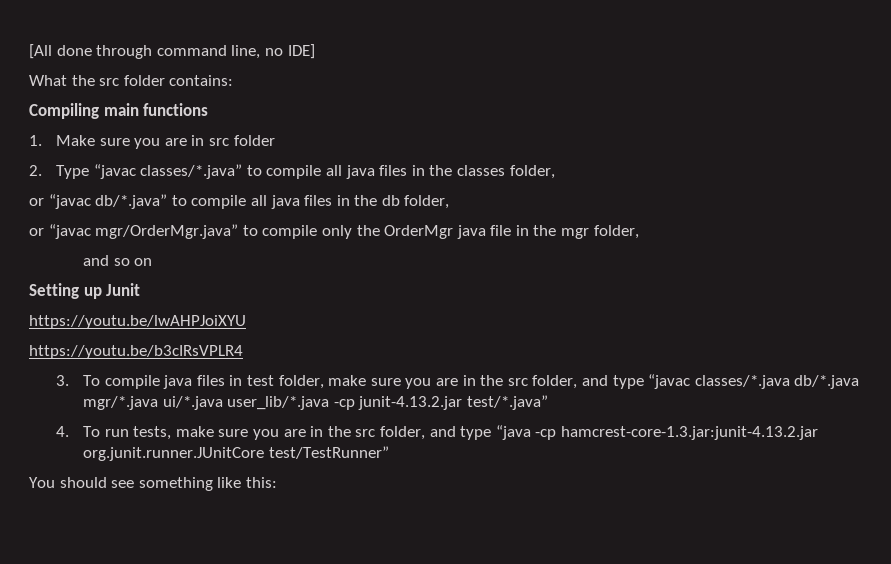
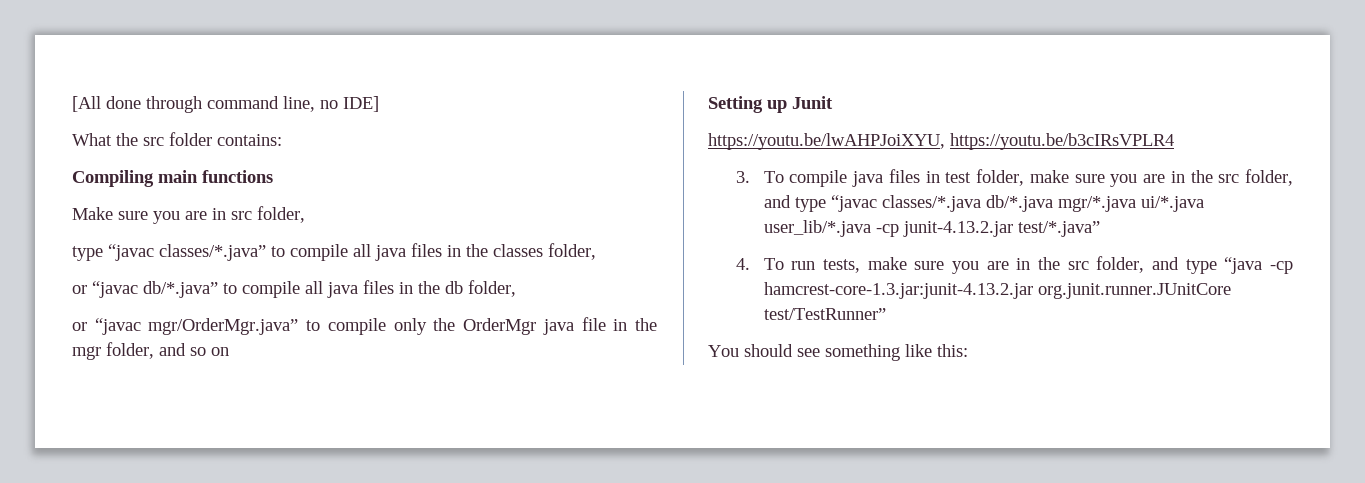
- 1. Make sure you are in src folder
- 2. Type “javac classes/*.java” to compile all java files in the classes folder,
+ Make sure you are in src folder,
+ type “javac classes/*.java” to compile all java files in the classes folder,
- or “javac mgr/OrderMgr.java” to compile only the OrderMgr java file in the mgr folder,
- and so on
+ or “javac mgr/OrderMgr.java” to compile only the OrderMgr java file in the mgr folder, and so on
- https://youtu.be/lwAHPJoiXYU
- https://youtu.be/b3cIRsVPLR4
+ https://youtu.be/lwAHPJoiXYU, https://youtu.be/b3cIRsVPLR4

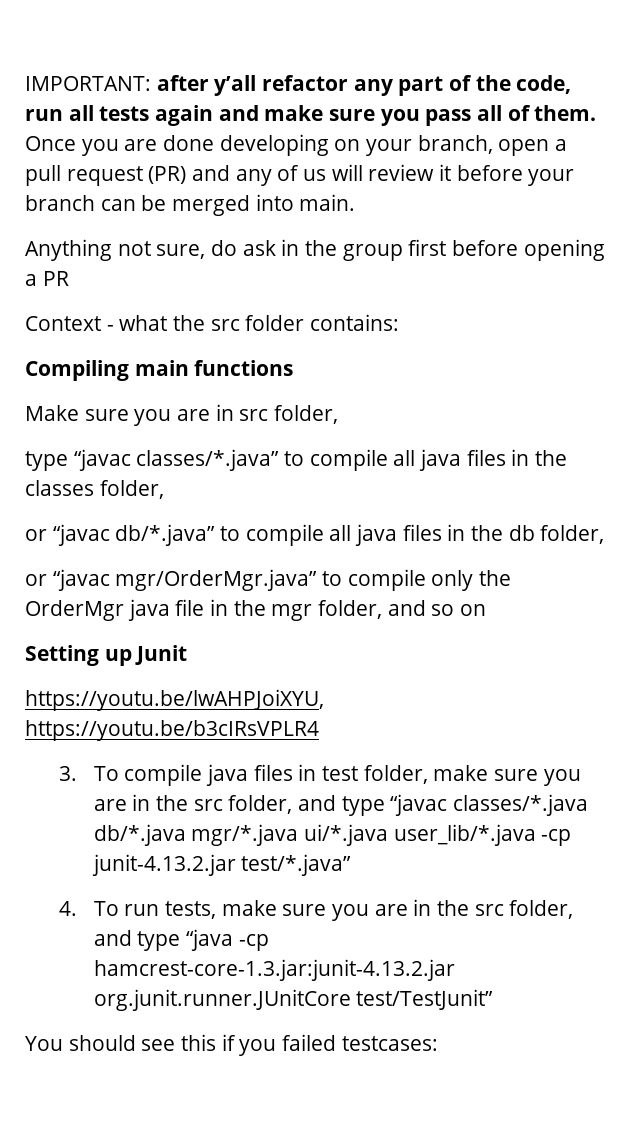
- [All done through command line, no IDE]
- What the src folder contains:
+ IMPORTANT: after y’all refactor any part of the code, run all tests again and make sure you pass all of them. Once you are done developing on your branch, open a pull request (PR) and any of us will review it before your branch can be merged into main.
+ Anything not sure, do ask in the group first before opening a PR
+ Context - what the src folder contains:
- 4. To run tests, make sure you are in the src folder, and type “java -cp hamcrest-core-1.3.jar:junit-4.13.2.jar org.junit.runner.JUnitCore test/TestRunner”
+ 4. To run tests, make sure you are in the src folder, and type “java -cp hamcrest-core-1.3.jar:junit-4.13.2.jar org.junit.runner.JUnitCore test/TestJunit”
- You should see something like this:
+ You should see this if you failed testcases:

